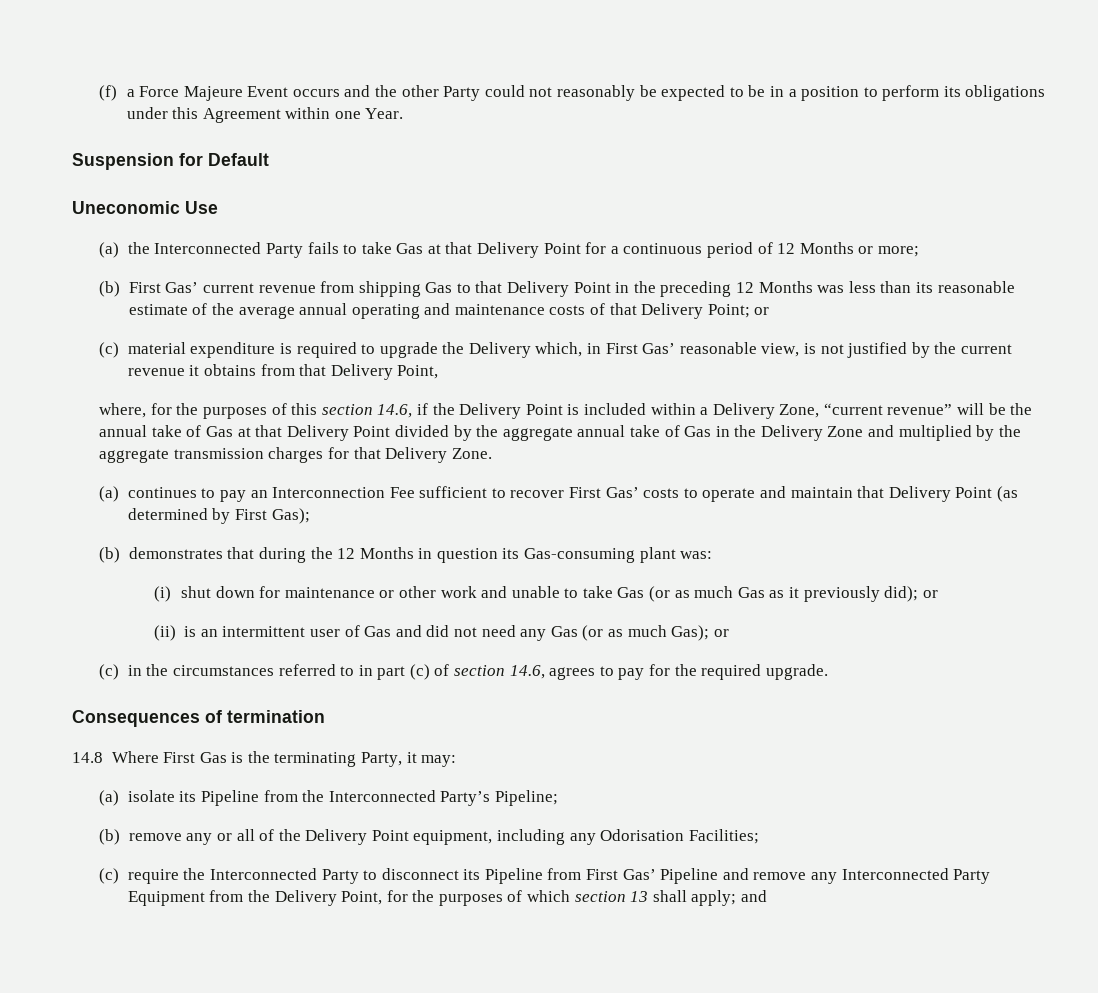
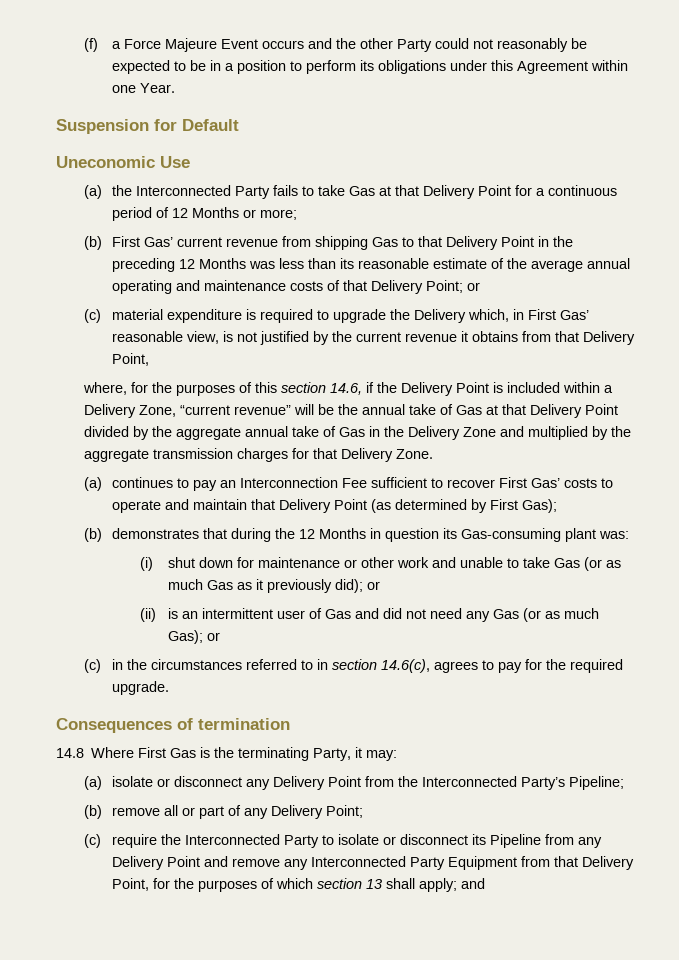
- (c) in the circumstances referred to in part (c) of section 14.6, agrees to pay for the required upgrade.
+ (c) in the circumstances referred to in section 14.6(c), agrees to pay for the required upgrade.
- (a) isolate its Pipeline from the Interconnected Party’s Pipeline;
+ (a) isolate or disconnect any Delivery Point from the Interconnected Party’s Pipeline;
- (b) remove any or all of the Delivery Point equipment, including any Odorisation Facilities;
+ (b) remove all or part of any Delivery Point;
- (c) require the Interconnected Party to disconnect its Pipeline from First Gas’ Pipeline and remove any Interconnected Party Equipment from the Delivery Point, for the purposes of which section 13 shall apply; and
+ (c) require the Interconnected Party to isolate or disconnect its Pipeline from any Delivery Point and remove any Interconnected Party Equipment from that Delivery Point, for the purposes of which section 13 shall apply; and

